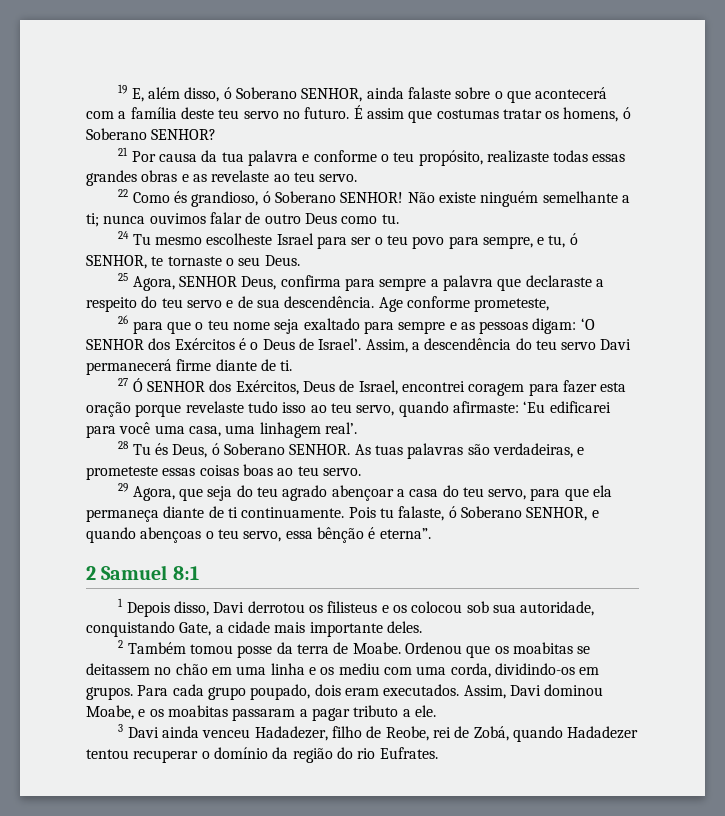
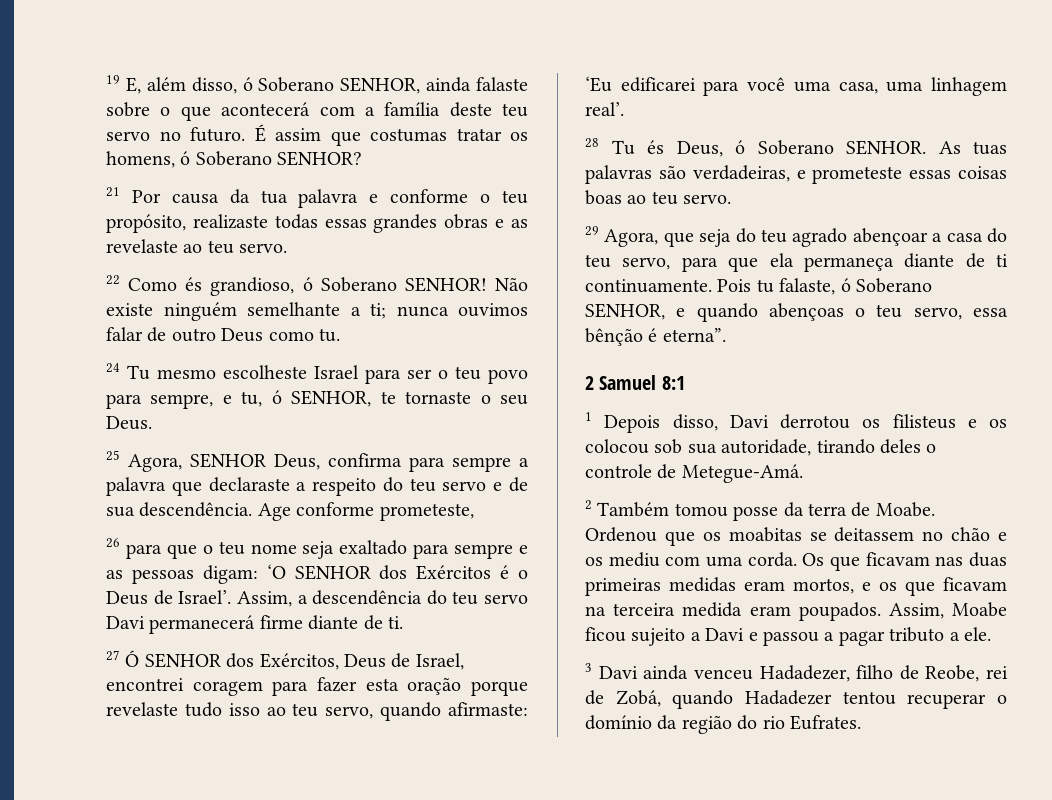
- 1 Depois disso, Davi derrotou os filisteus e os colocou sob sua autoridade, conquistando Gate, a cidade mais importante deles.
+ 1 Depois disso, Davi derrotou os filisteus e os colocou sob sua autoridade, tirando deles o controle de Metegue-Amá.
- Ordenou que os moabitas se deitassem no chão em uma linha e os mediu com uma corda, dividindo-os em grupos. Para cada grupo poupado, dois eram executados. Assim, Davi dominou Moabe, e os moabitas passaram a pagar tributo a ele.
+ Ordenou que os moabitas se deitassem no chão e os mediu com uma corda. Os que ficavam nas duas primeiras medidas eram mortos, e os que ficavam na terceira medida eram poupados. Assim, Moabe ficou sujeito a Davi e passou a pagar tributo a ele.

